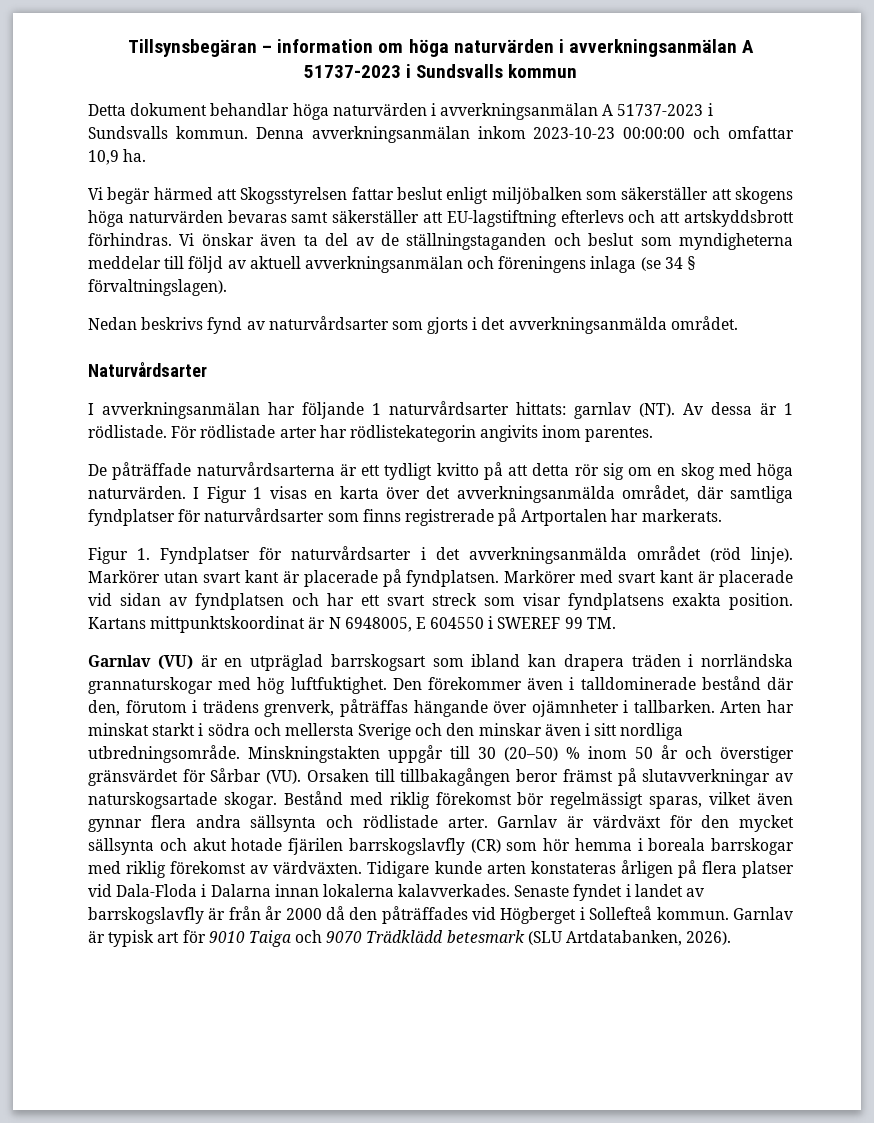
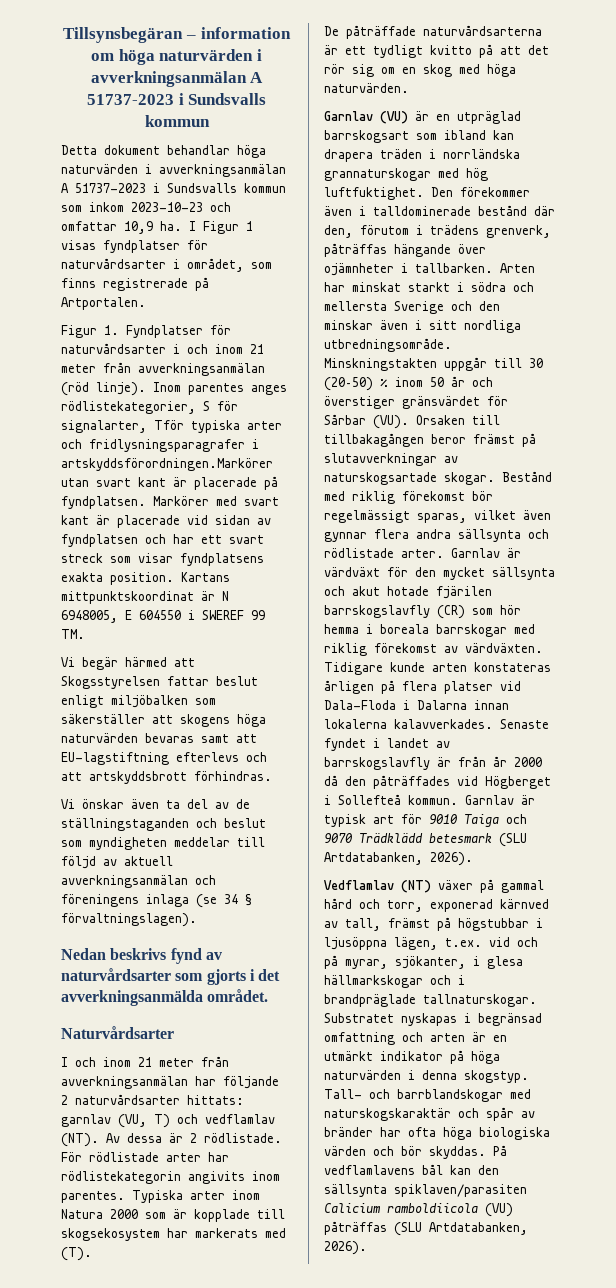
- Detta dokument behandlar höga naturvärden i avverkningsanmälan A 51737-2023 i Sundsvalls kommun. Denna avverkningsanmälan inkom 2023-10-23 00:00:00 och omfattar 10,9 ha.
- Vi begär härmed att Skogsstyrelsen fattar beslut enligt miljöbalken som säkerställer att skogens höga naturvärden bevaras samt säkerställer att EU-lagstiftning efterlevs och att artskyddsbrott förhindras. Vi önskar även ta del av de ställningstaganden och beslut som myndigheterna meddelar till följd av aktuell avverkningsanmälan och föreningens inlaga (se 34 § förvaltningslagen).
- Nedan beskrivs fynd av naturvårdsarter som gjorts i det avverkningsanmälda området.
- Naturvårdsarter
- I avverkningsanmälan har följande 1 naturvårdsarter hittats: garnlav (NT). Av dessa är 1 rödlistade. För rödlistade arter har rödlistekategorin angivits inom parentes.
- De påträffade naturvårdsarterna är ett tydligt kvitto på att detta rör sig om en skog med höga naturvärden. I Figur 1 visas en karta över det avverkningsanmälda området, där samtliga fyndplatser för naturvårdsarter som finns registrerade på Artportalen har markerats.
+ Detta dokument behandlar höga naturvärden i avverkningsanmälan A 51737-2023 i Sundsvalls kommun som inkom 2023-10-23 och omfattar 10,9 ha. I Figur 1 visas fyndplatser för naturvårdsarter i området, som finns registrerade på Artportalen.
- Figur 1. Fyndplatser för naturvårdsarter i det avverkningsanmälda området (röd linje). Markörer utan svart kant är placerade på fyndplatsen.
+ Figur 1. Fyndplatser för naturvårdsarter i och inom 21 meter från avverkningsanmälan (röd linje). Inom parentes anges rödlistekategorier, S för signalarter, Tför typiska arter och fridlysningsparagrafer i artskyddsförordningen.Markörer utan svart kant är placerade på fyndplatsen.
+ Vi begär härmed att Skogsstyrelsen fattar beslut enligt miljöbalken som säkerställer att skogens höga naturvärden bevaras samt att EU-lagstiftning efterlevs och att artskyddsbrott förhindras.
+ Vi önskar även ta del av de ställningstaganden och beslut som myndigheten meddelar till följd av aktuell avverkningsanmälan och föreningens inlaga (se 34 § förvaltningslagen).
+ Nedan beskrivs fynd av naturvårdsarter som gjorts i det avverkningsanmälda området.
+ Naturvårdsarter
+ I och inom 21 meter från avverkningsanmälan har följande 2 naturvårdsarter hittats: garnlav (VU, T) och vedflamlav (NT). Av dessa är 2 rödlistade. För rödlistade arter har rödlistekategorin angivits inom parentes. Typiska arter inom Natura 2000 som är kopplade till skogsekosystem har markerats med (T).
+ De påträffade naturvårdsarterna är ett tydligt kvitto på att det rör sig om en skog med höga naturvärden.
+ Vedflamlav (NT) växer på gammal hård och torr, exponerad kärnved av tall, främst på högstubbar i ljusöppna lägen, t.ex. vid och på myrar, sjökanter, i glesa hällmarkskogar och i brandpräglade tallnaturskogar. Substratet nyskapas i begränsad omfattning och arten är en utmärkt indikator på höga naturvärden i denna skogstyp. Tall- och barrblandskogar med naturskogskaraktär och spår av bränder har ofta höga biologiska värden och bör skyddas. På vedflamlavens bål kan den sällsynta spiklaven/parasiten Calicium ramboldiicola (VU) påträffas (SLU Artdatabanken, 2026).

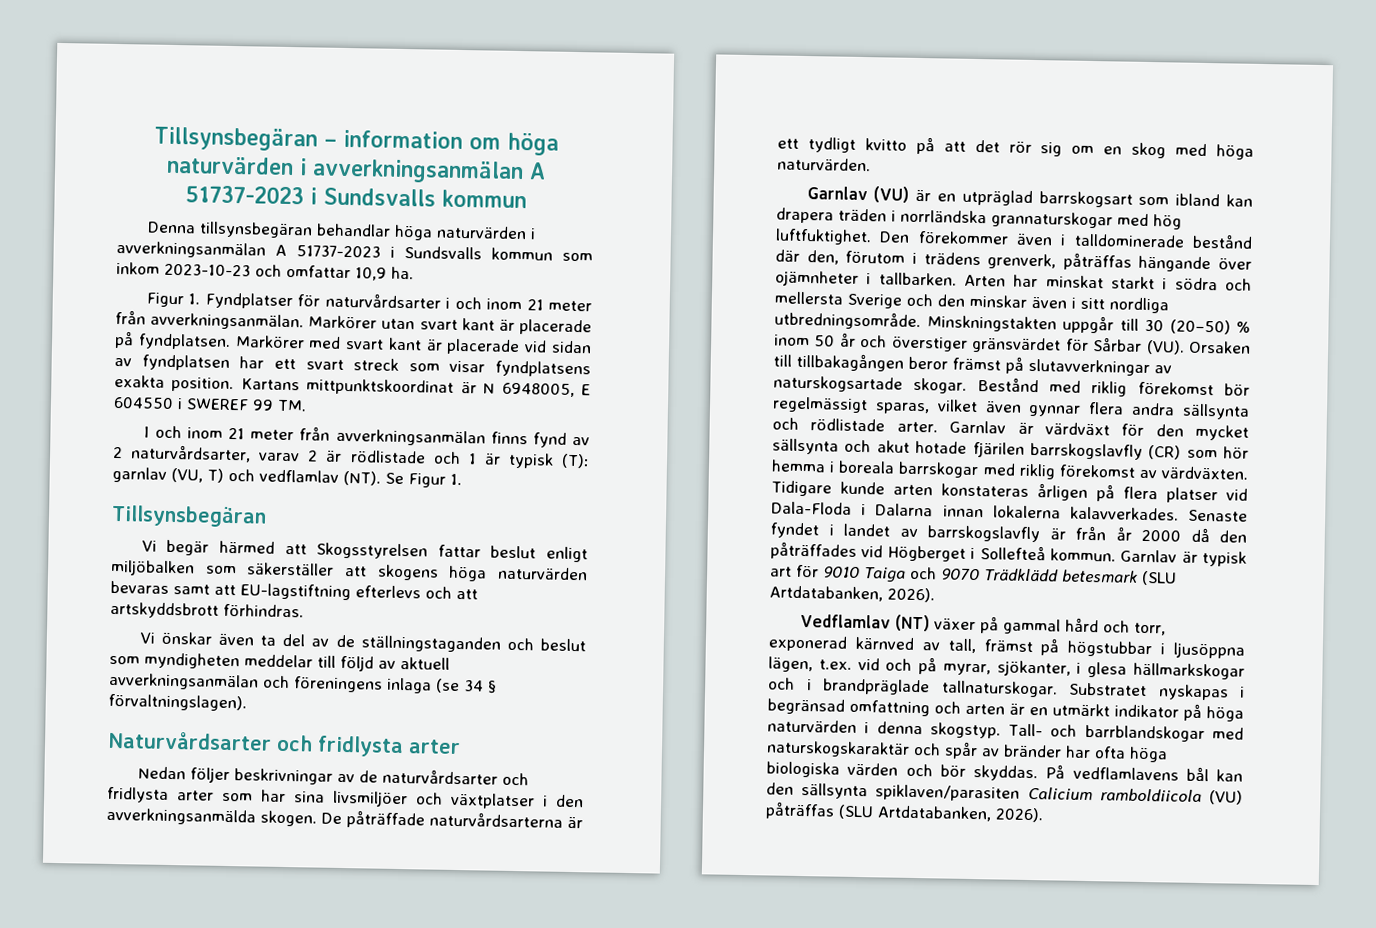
- Detta dokument behandlar höga naturvärden i avverkningsanmälan A 51737-2023 i Sundsvalls kommun som inkom 2023-10-23 och omfattar 10,9 ha. I Figur 1 visas fyndplatser för naturvårdsarter i området, som finns registrerade på Artportalen.
+ Denna tillsynsbegäran behandlar höga naturvärden i avverkningsanmälan A 51737-2023 i Sundsvalls kommun som inkom 2023-10-23 och omfattar 10,9 ha.
- Figur 1. Fyndplatser för naturvårdsarter i och inom 21 meter från avverkningsanmälan (röd linje). Inom parentes anges rödlistekategorier, S för signalarter, Tför typiska arter och fridlysningsparagrafer i artskyddsförordningen.Markörer utan svart kant är placerade på fyndplatsen.
+ Figur 1. Fyndplatser för naturvårdsarter i och inom 21 meter från avverkningsanmälan. Markörer utan svart kant är placerade på fyndplatsen.
- Markörer med svart kant är placerade vid sidan av fyndplatsen och har ett svart streck som visar fyndplatsens exakta position.
+ Markörer med svart kant är placerade vid sidan av fyndplatsen har ett svart streck som visar fyndplatsens exakta position.
+ I och inom 21 meter från avverkningsanmälan finns fynd av 2 naturvårdsarter, varav 2 är rödlistade och 1 är typisk (T): garnlav (VU, T) och vedflamlav (NT). Se Figur 1.
+ Tillsynsbegäran
- Nedan beskrivs fynd av naturvårdsarter som gjorts i det avverkningsanmälda området.
- Naturvårdsarter
- I och inom 21 meter från avverkningsanmälan har följande 2 naturvårdsarter hittats: garnlav (VU, T) och vedflamlav (NT). Av dessa är 2 rödlistade. För rödlistade arter har rödlistekategorin angivits inom parentes. Typiska arter inom Natura 2000 som är kopplade till skogsekosystem har markerats med (T).
- De påträffade naturvårdsarterna är ett tydligt kvitto på att det rör sig om en skog med höga naturvärden.
+ Naturvårdsarter och fridlysta arter
+ Nedan följer beskrivningar av de naturvårdsarter och fridlysta arter som har sina livsmiljöer och växtplatser i den avverkningsanmälda skogen. De påträffade naturvårdsarterna är ett tydligt kvitto på att det rör sig om en skog med höga naturvärden.

